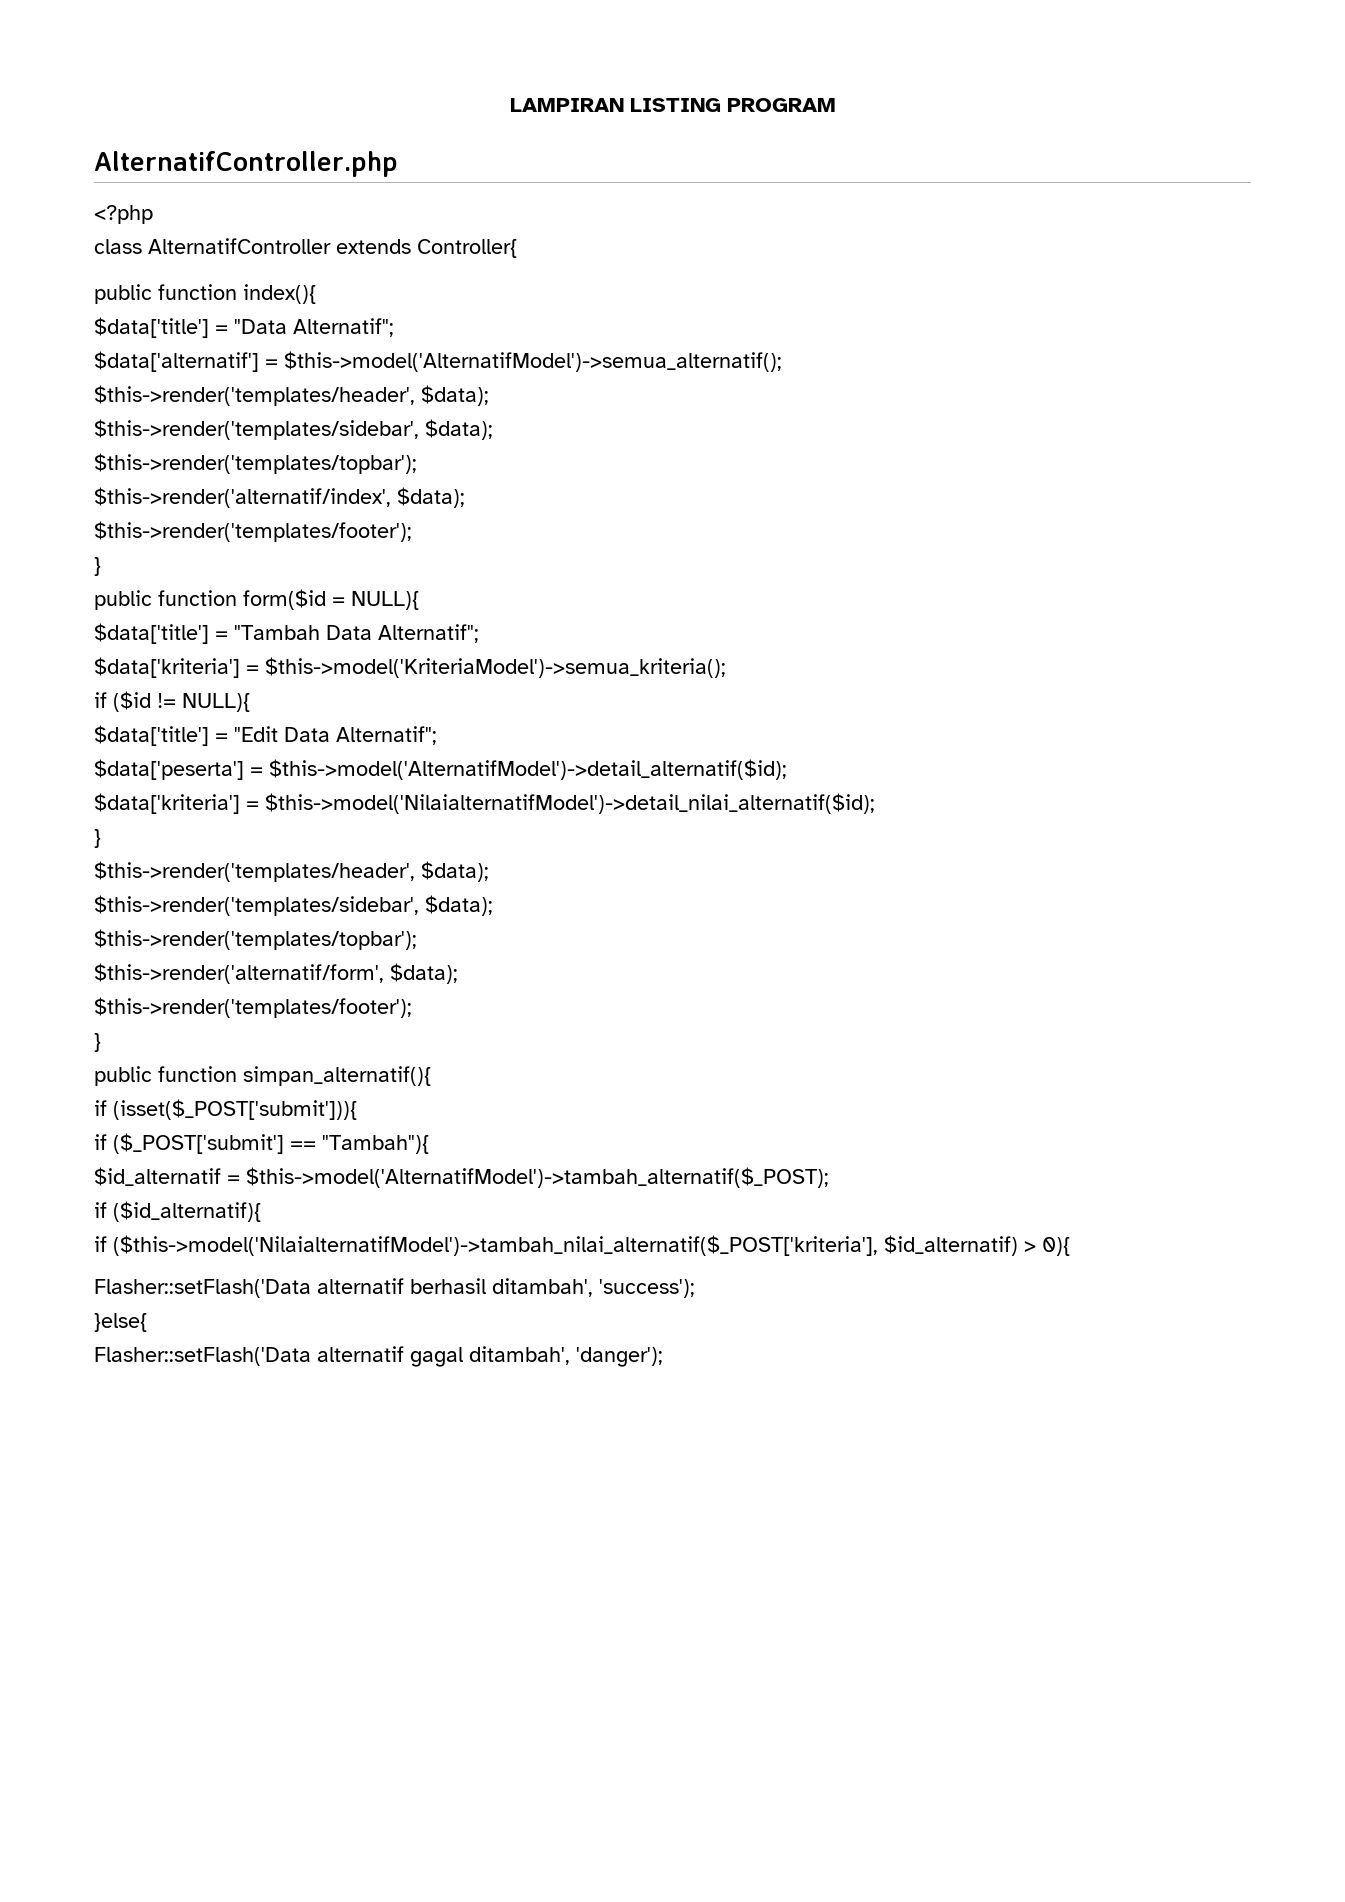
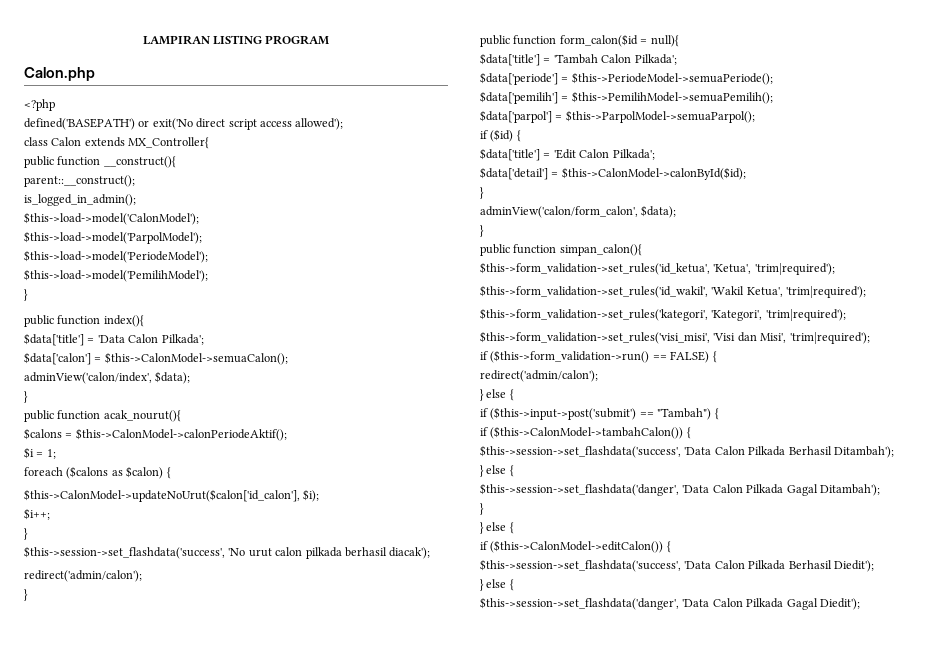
- AlternatifController.php
+ Calon.php
- class AlternatifController extends Controller{
+ defined('BASEPATH') or exit('No direct script access allowed');
+ class Calon extends MX_Controller{
+ public function __construct(){
+ parent::__construct();
+ is_logged_in_admin();
+ $this->load->model('CalonModel');
+ $this->load->model('ParpolModel');
+ $this->load->model('PeriodeModel');
+ $this->load->model('PemilihModel');
+ }
- $data['title'] = "Data Alternatif";
- $data['alternatif'] = $this->model('AlternatifModel')->semua_alternatif();
- $this->render('templates/header', $data);
- $this->render('templates/sidebar', $data);
- $this->render('templates/topbar');
- $this->render('alternatif/index', $data);
- $this->render('templates/footer');
+ $data['title'] = 'Data Calon Pilkada';
+ $data['calon'] = $this->CalonModel->semuaCalon();
+ adminView('calon/index', $data);
  }
- public function form($id = NULL){
- $data['title'] = "Tambah Data Alternatif";
- $data['kriteria'] = $this->model('KriteriaModel')->semua_kriteria();
- if ($id != NULL){
- $data['title'] = "Edit Data Alternatif";
- $data['peserta'] = $this->model('AlternatifModel')->detail_alternatif($id);
- $data['kriteria'] = $this->model('NilaialternatifModel')->detail_nilai_alternatif($id);
+ public function acak_nourut(){
+ $calons = $this->CalonModel->calonPeriodeAktif();
+ $i = 1;
+ foreach ($calons as $calon) {
+ $this->CalonModel->updateNoUrut($calon['id_calon'], $i);
+ $i++;
  }
- $this->render('templates/header', $data);
- $this->render('templates/sidebar', $data);
- $this->render('templates/topbar');
- $this->render('alternatif/form', $data);
- $this->render('templates/footer');
+ $this->session->set_flashdata('success', 'No urut calon pilkada berhasil diacak');
+ redirect('admin/calon');
  }
- public function simpan_alternatif(){
- if (isset($_POST['submit'])){
- if ($_POST['submit'] == "Tambah"){
- $id_alternatif = $this->model('AlternatifModel')->tambah_alternatif($_POST);
- if ($id_alternatif){
- if ($this->model('NilaialternatifModel')->tambah_nilai_alternatif($_POST['kriteria'], $id_alternatif) > 0){
- Flasher::setFlash('Data alternatif berhasil ditambah', 'success');
- }else{
- Flasher::setFlash('Data alternatif gagal ditambah', 'danger');
+ public function form_calon($id = null){
+ $data['title'] = 'Tambah Calon Pilkada';
+ $data['periode'] = $this->PeriodeModel->semuaPeriode();
+ $data['pemilih'] = $this->PemilihModel->semuaPemilih();
+ $data['parpol'] = $this->ParpolModel->semuaParpol();
+ if ($id) {
+ $data['title'] = 'Edit Calon Pilkada';
+ $data['detail'] = $this->CalonModel->calonById($id);
+ }
+ adminView('calon/form_calon', $data);
+ }
+ public function simpan_calon(){
+ $this->form_validation->set_rules('id_ketua', 'Ketua', 'trim|required');
+ $this->form_validation->set_rules('id_wakil', 'Wakil Ketua', 'trim|required');
+ $this->form_validation->set_rules('kategori', 'Kategori', 'trim|required');
+ $this->form_validation->set_rules('visi_misi', 'Visi dan Misi', 'trim|required');
+ if ($this->form_validation->run() == FALSE) {
+ redirect('admin/calon');
+ } else {
+ if ($this->input->post('submit') == "Tambah") {
+ if ($this->CalonModel->tambahCalon()) {
+ $this->session->set_flashdata('success', 'Data Calon Pilkada Berhasil Ditambah');
+ } else {
+ $this->session->set_flashdata('danger', 'Data Calon Pilkada Gagal Ditambah');
+ }
+ } else {
+ if ($this->CalonModel->editCalon()) {
+ $this->session->set_flashdata('success', 'Data Calon Pilkada Berhasil Diedit');
+ } else {
+ $this->session->set_flashdata('danger', 'Data Calon Pilkada Gagal Diedit');

